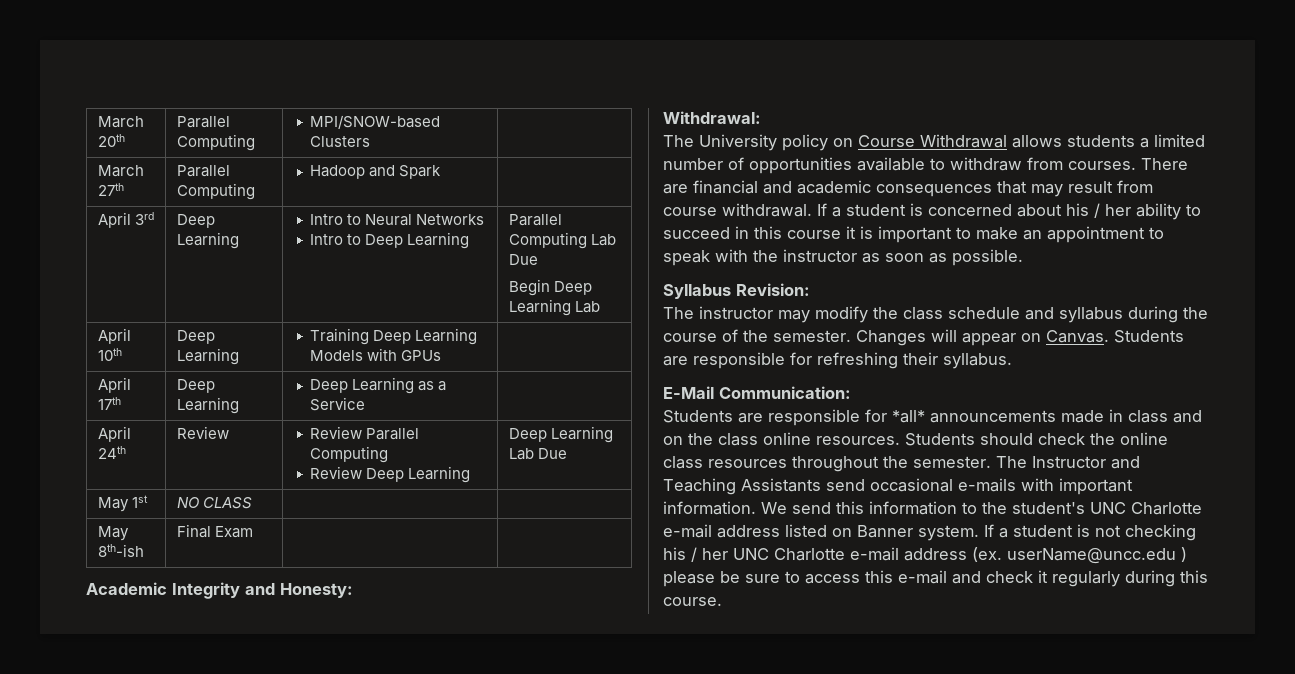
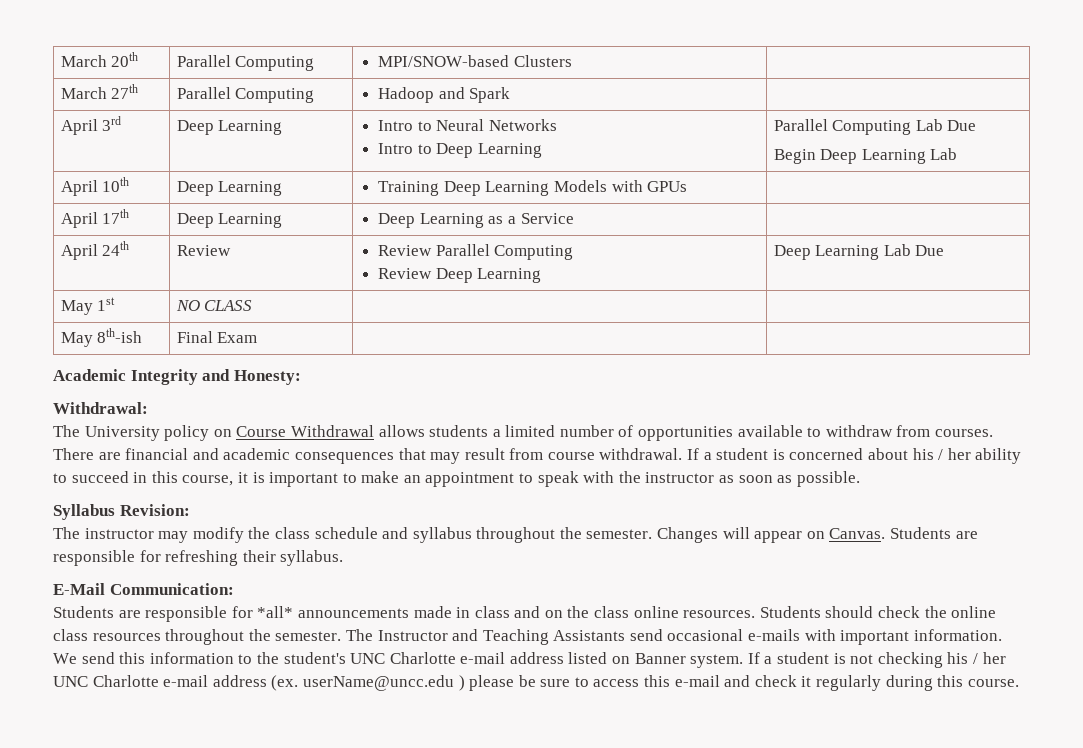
- If a student is concerned about his / her ability to succeed in this course it is important to make an appointment to speak with the instructor as soon as possible.
+ If a student is concerned about his / her ability to succeed in this course, it is important to make an appointment to speak with the instructor as soon as possible.
- The instructor may modify the class schedule and syllabus during the course of the semester.
+ The instructor may modify the class schedule and syllabus throughout the semester.

